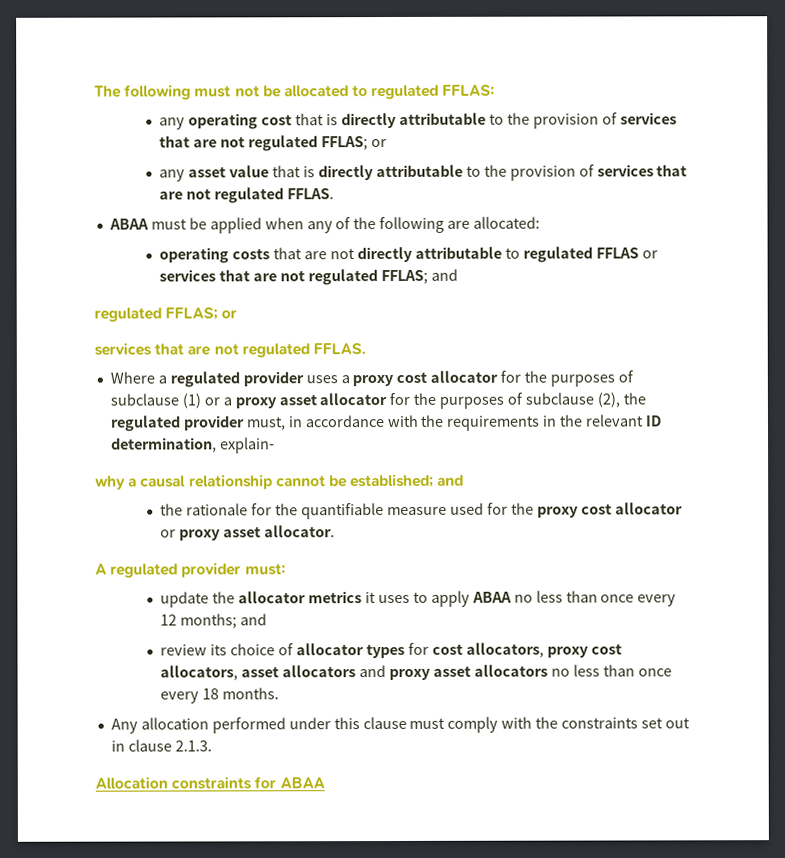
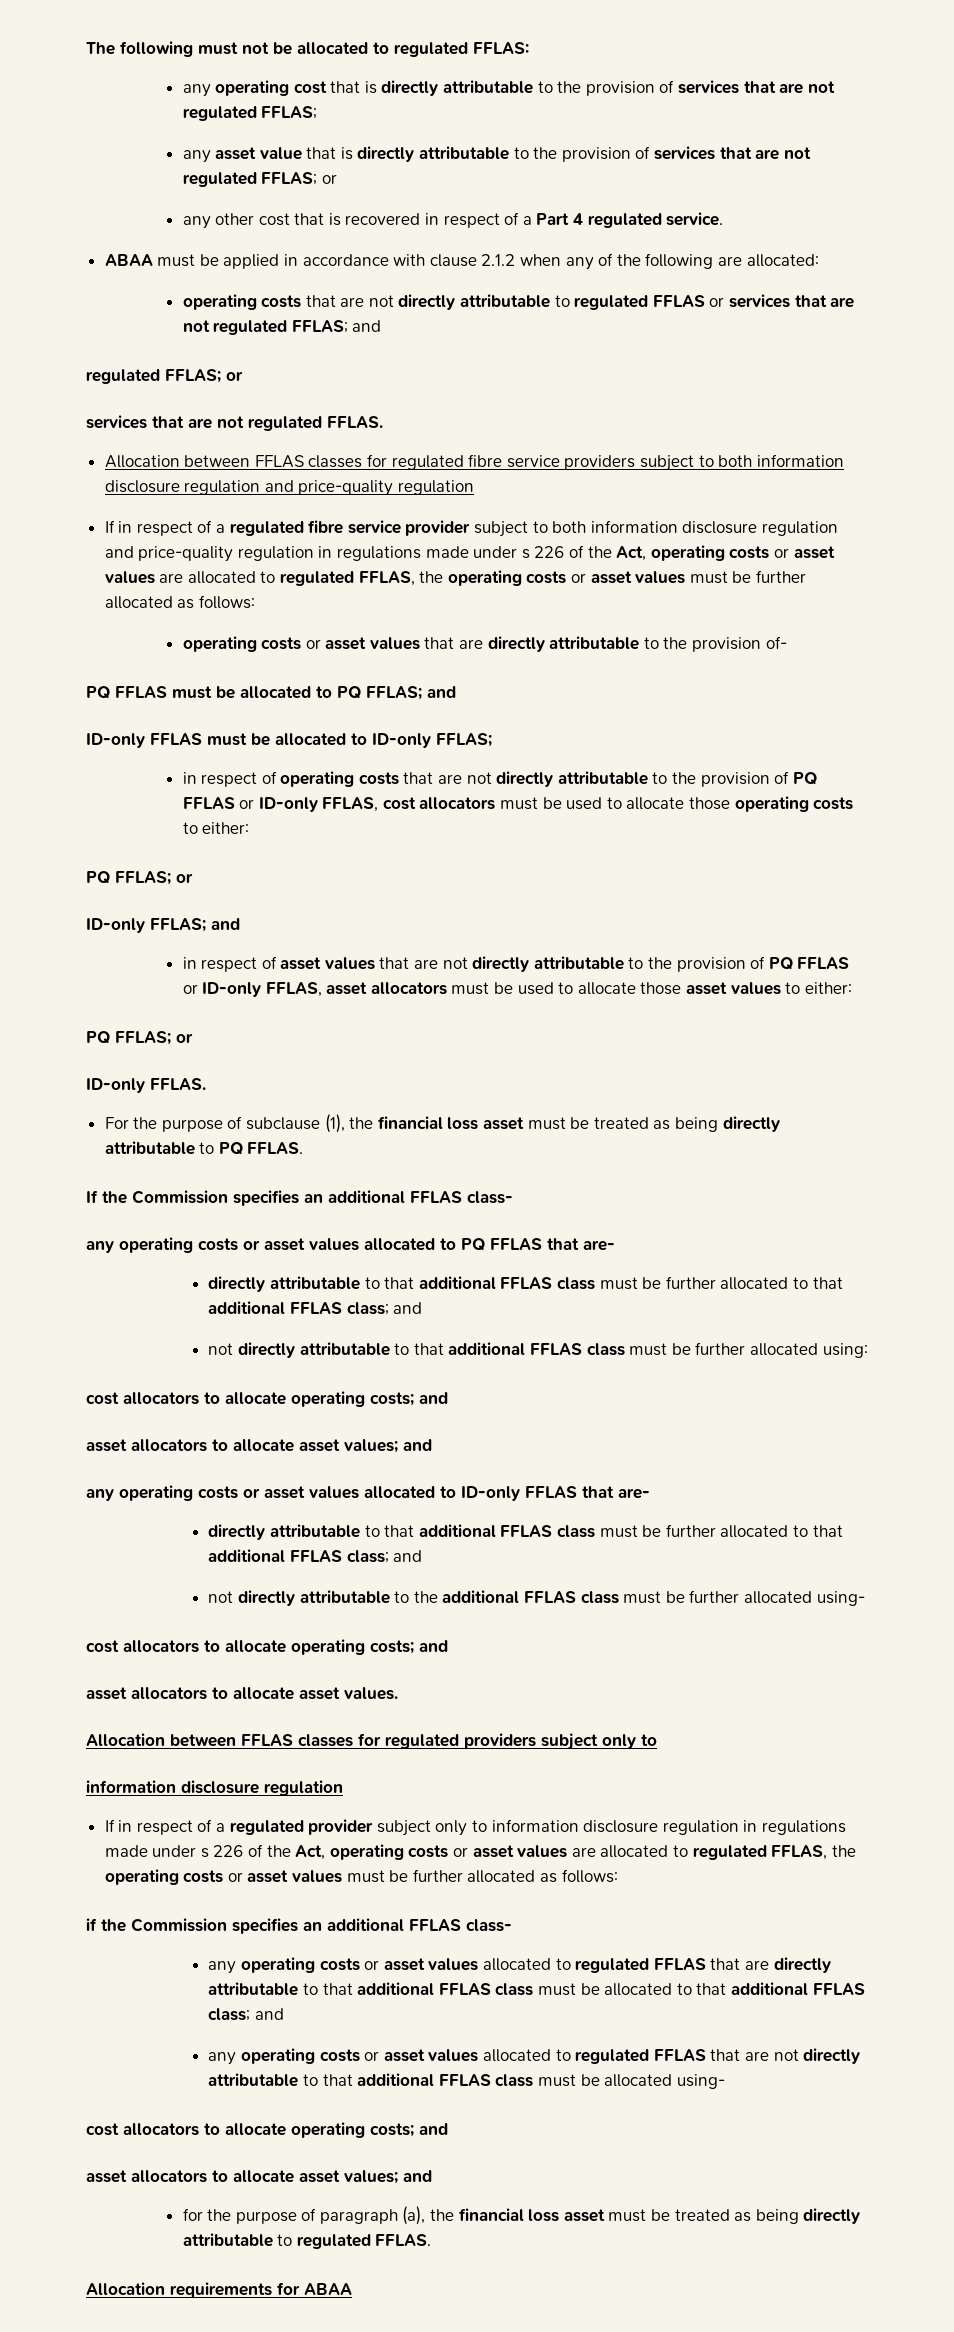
- any operating cost that is directly attributable to the provision of services that are not regulated FFLAS; or
+ any operating cost that is directly attributable to the provision of services that are not regulated FFLAS;
- any asset value that is directly attributable to the provision of services that are not regulated FFLAS.
+ any asset value that is directly attributable to the provision of services that are not regulated FFLAS; or
+ any other cost that is recovered in respect of a Part 4 regulated service.
- ABAA must be applied when any of the following are allocated:
+ ABAA must be applied in accordance with clause 2.1.2 when any of the following are allocated:
- Where a regulated provider uses a proxy cost allocator for the purposes of subclause (1) or a proxy asset allocator for the purposes of subclause (2), the regulated provider must, in accordance with the requirements in the relevant ID determination, explain-
- why a causal relationship cannot be established; and
- the rationale for the quantifiable measure used for the proxy cost allocator or proxy asset allocator.
- A regulated provider must:
- update the allocator metrics it uses to apply ABAA no less than once every 12 months; and
- review its choice of allocator types for cost allocators, proxy cost allocators, asset allocators and proxy asset allocators no less than once every 18 months.
- Any allocation performed under this clause must comply with the constraints set out in clause 2.1.3.
- Allocation constraints for ABAA
+ Allocation between FFLAS classes for regulated fibre service providers subject to both information disclosure regulation and price-quality regulation
+ If in respect of a regulated fibre service provider subject to both information disclosure regulation and price-quality regulation in regulations made under s 226 of the Act, operating costs or asset values are allocated to regulated FFLAS, the operating costs or asset values must be further allocated as follows:
+ operating costs or asset values that are directly attributable to the provision of-
+ PQ FFLAS must be allocated to PQ FFLAS; and
+ ID-only FFLAS must be allocated to ID-only FFLAS;
+ in respect of operating costs that are not directly attributable to the provision of PQ FFLAS or ID-only FFLAS, cost allocators must be used to allocate those operating costs to either:
+ PQ FFLAS; or
+ ID-only FFLAS; and
+ in respect of asset values that are not directly attributable to the provision of PQ FFLAS or ID-only FFLAS, asset allocators must be used to allocate those asset values to either:
+ PQ FFLAS; or
+ ID-only FFLAS.
+ For the purpose of subclause (1), the financial loss asset must be treated as being directly attributable to PQ FFLAS.
+ If the Commission specifies an additional FFLAS class-
+ any operating costs or asset values allocated to PQ FFLAS that are-
+ directly attributable to that additional FFLAS class must be further allocated to that additional FFLAS class; and
+ not directly attributable to that additional FFLAS class must be further allocated using:
+ cost allocators to allocate operating costs; and
+ asset allocators to allocate asset values; and
+ any operating costs or asset values allocated to ID-only FFLAS that are-
+ directly attributable to that additional FFLAS class must be further allocated to that additional FFLAS class; and
+ not directly attributable to the additional FFLAS class must be further allocated using-
+ cost allocators to allocate operating costs; and
+ asset allocators to allocate asset values.
+ Allocation between FFLAS classes for regulated providers subject only to
+ information disclosure regulation
+ If in respect of a regulated provider subject only to information disclosure regulation in regulations made under s 226 of the Act, operating costs or asset values are allocated to regulated FFLAS, the operating costs or asset values must be further allocated as follows:
+ if the Commission specifies an additional FFLAS class-
+ any operating costs or asset values allocated to regulated FFLAS that are directly attributable to that additional FFLAS class must be allocated to that additional FFLAS class; and
+ any operating costs or asset values allocated to regulated FFLAS that are not directly attributable to that additional FFLAS class must be allocated using-
+ cost allocators to allocate operating costs; and
+ asset allocators to allocate asset values; and
+ for the purpose of paragraph (a), the financial loss asset must be treated as being directly attributable to regulated FFLAS.
+ Allocation requirements for ABAA

